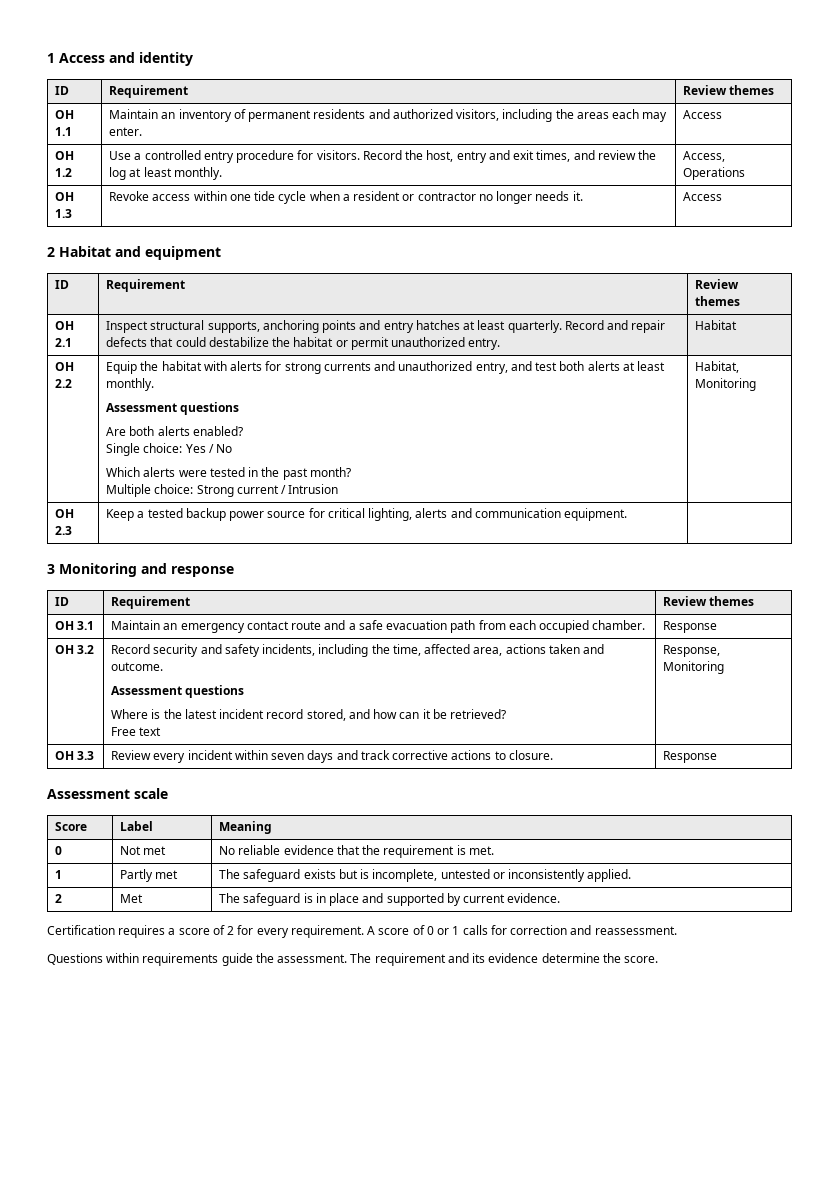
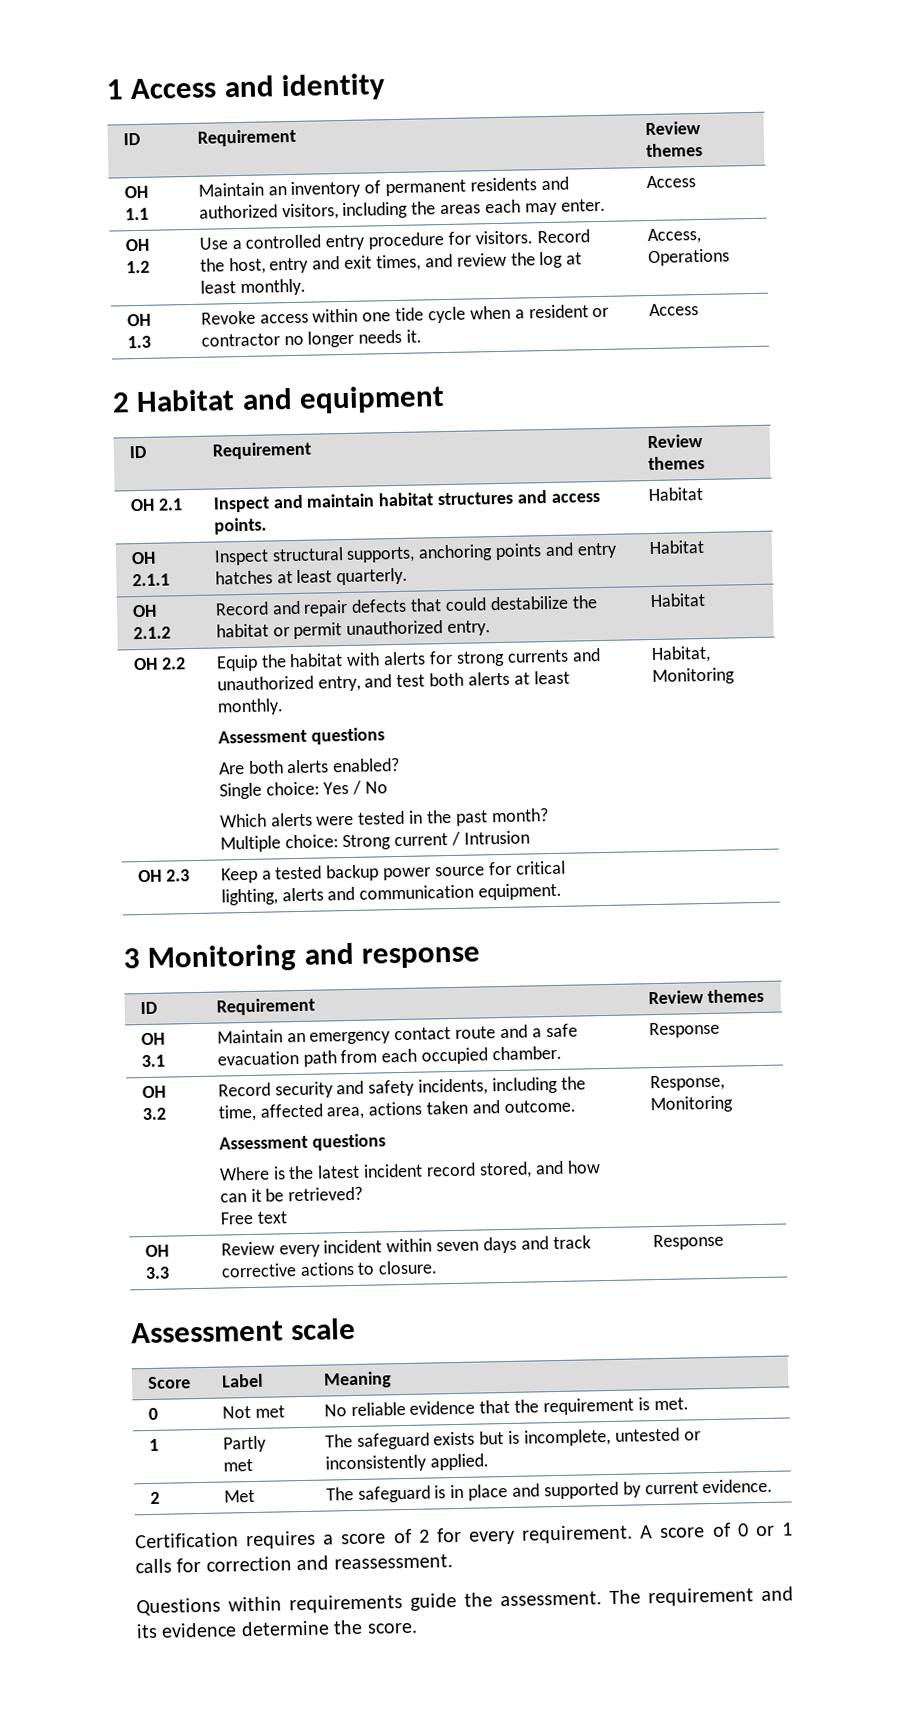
- OH 2.1 | Inspect structural supports, anchoring points and entry hatches at least quarterly. Record and repair defects that could destabilize the habitat or permit unauthorized entry. | Habitat
+ OH 2.1 | Inspect and maintain habitat structures and access points. | Habitat
+ OH 2.1.1 | Inspect structural supports, anchoring points and entry hatches at least quarterly. | Habitat
+ OH 2.1.2 | Record and repair defects that could destabilize the habitat or permit unauthorized entry. | Habitat

